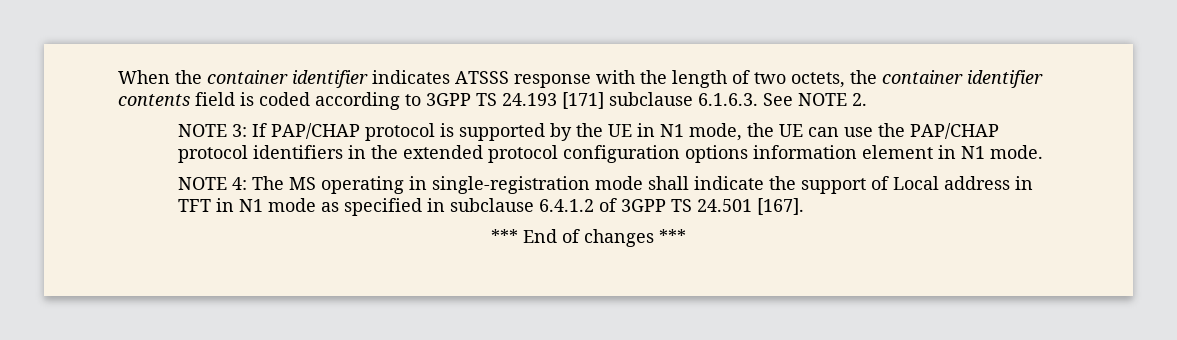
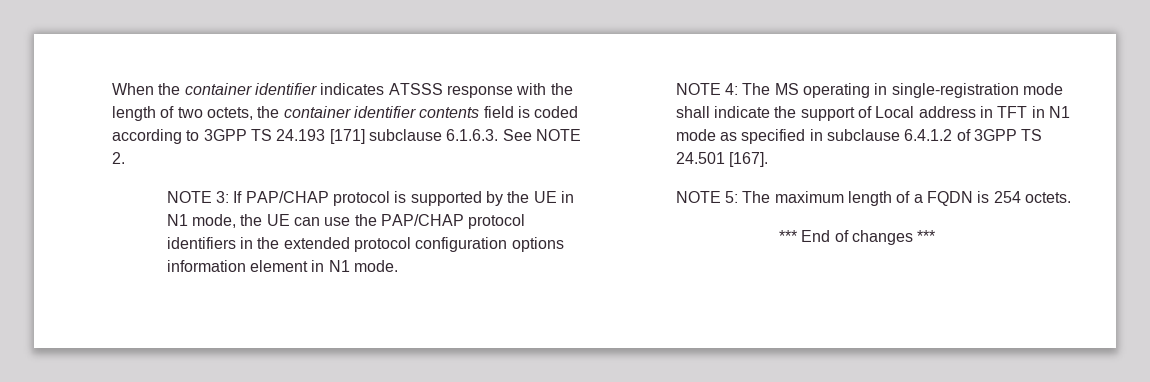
+ NOTE 5: The maximum length of a FQDN is 254 octets.

